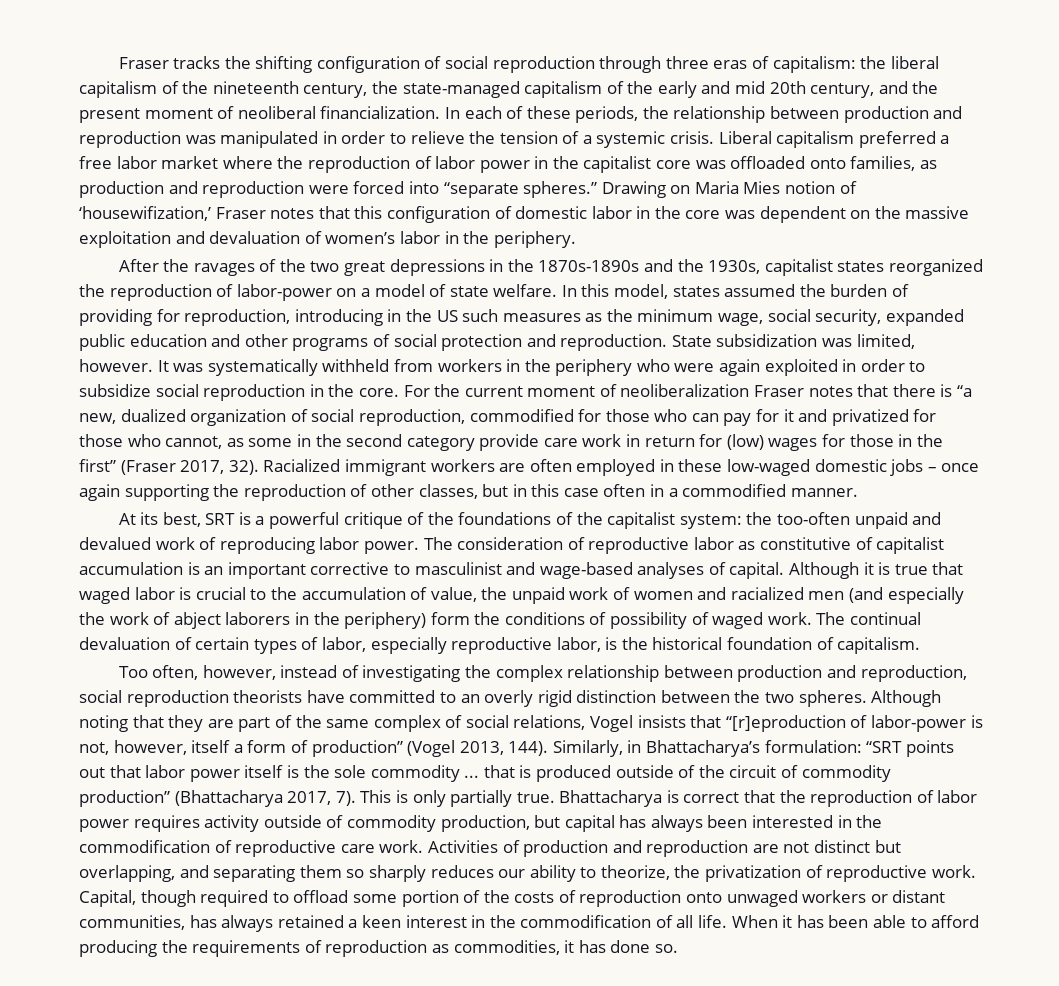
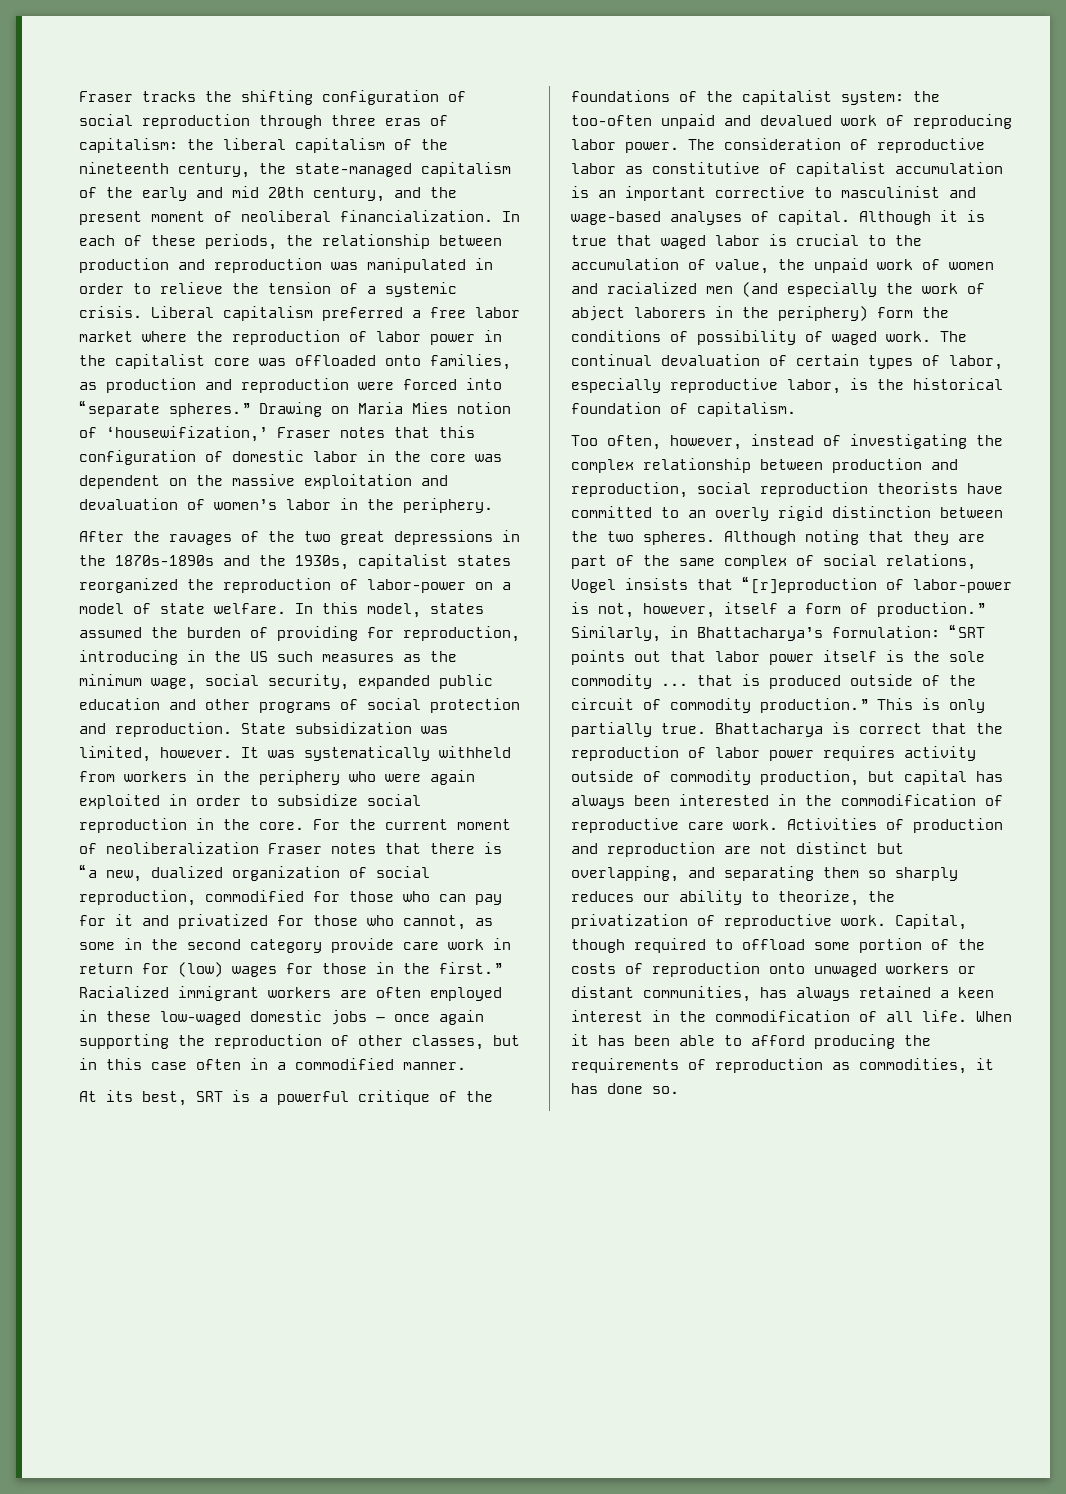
- For the current moment of neoliberalization Fraser notes that there is “a new, dualized organization of social reproduction, commodified for those who can pay for it and privatized for those who cannot, as some in the second category provide care work in return for (low) wages for those in the first” (Fraser 2017, 32).
+ For the current moment of neoliberalization Fraser notes that there is “a new, dualized organization of social reproduction, commodified for those who can pay for it and privatized for those who cannot, as some in the second category provide care work in return for (low) wages for those in the first.”
- Although noting that they are part of the same complex of social relations, Vogel insists that “[r]eproduction of labor-power is not, however, itself a form of production” (Vogel 2013, 144).
+ Although noting that they are part of the same complex of social relations, Vogel insists that “[r]eproduction of labor-power is not, however, itself a form of production.”
- Similarly, in Bhattacharya’s formulation: “SRT points out that labor power itself is the sole commodity ... that is produced outside of the circuit of commodity production” (Bhattacharya 2017, 7).
+ Similarly, in Bhattacharya’s formulation: “SRT points out that labor power itself is the sole commodity ... that is produced outside of the circuit of commodity production.”

